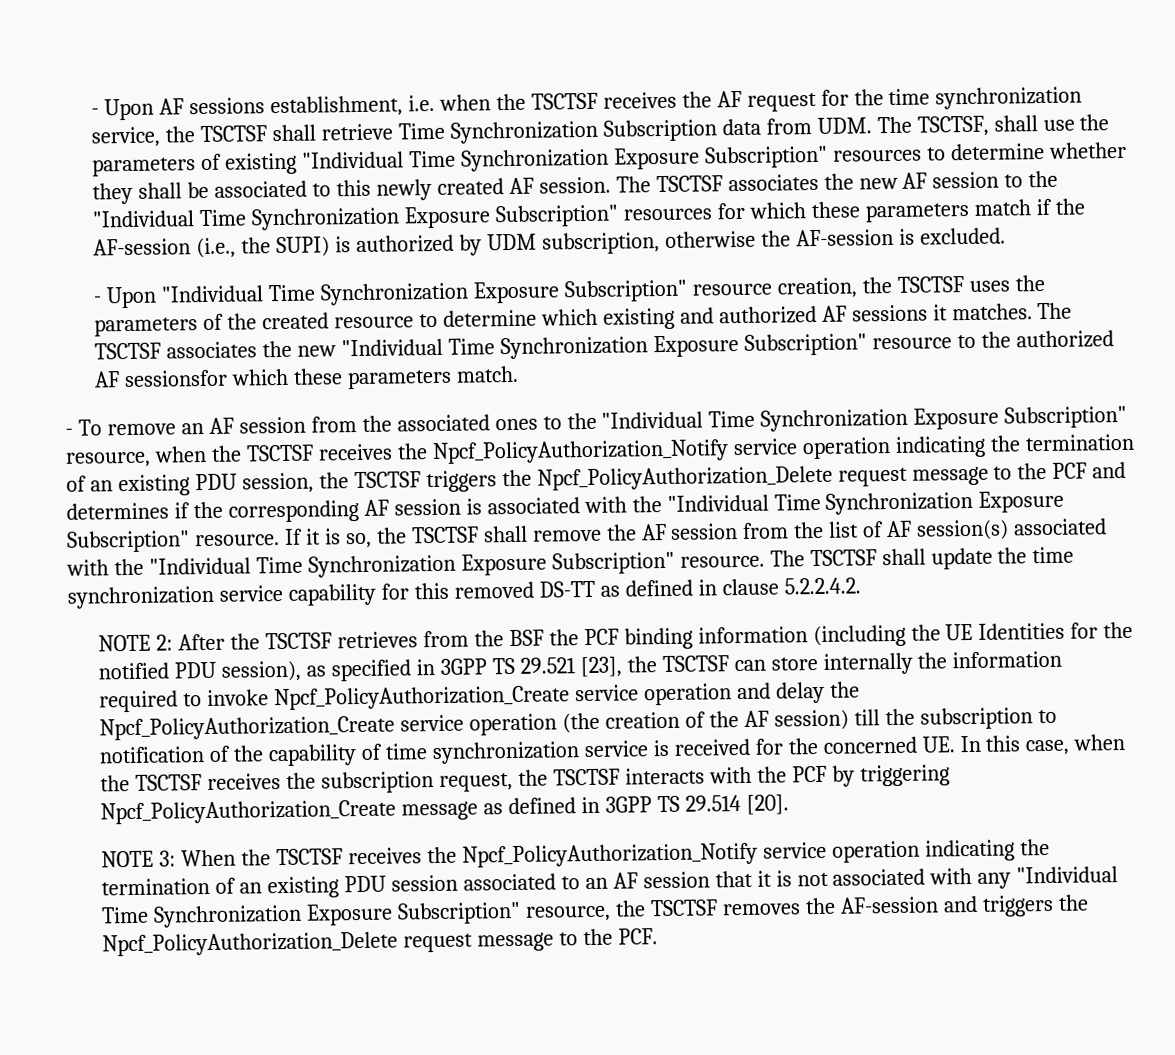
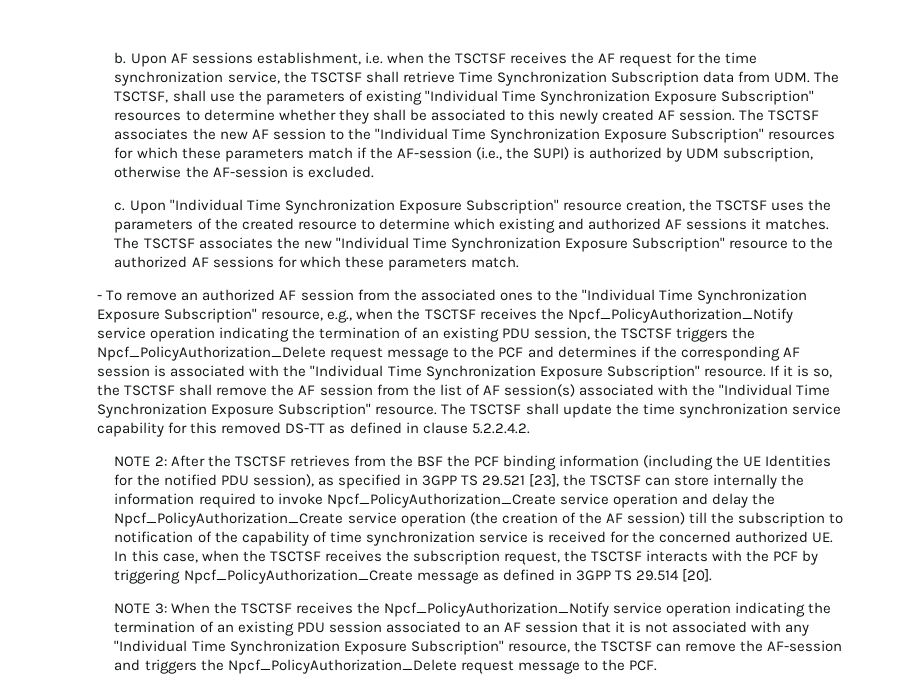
- - Upon AF sessions establishment, i.e. when the TSCTSF receives the AF request for the time synchronization service, the TSCTSF shall retrieve Time Synchronization Subscription data from UDM. The TSCTSF, shall use the parameters of existing "Individual Time Synchronization Exposure Subscription" resources to determine whether they shall be associated to this newly created AF session.
+ b. Upon AF sessions establishment, i.e. when the TSCTSF receives the AF request for the time synchronization service, the TSCTSF shall retrieve Time Synchronization Subscription data from UDM. The TSCTSF, shall use the parameters of existing "Individual Time Synchronization Exposure Subscription" resources to determine whether they shall be associated to this newly created AF session.
- - Upon "Individual Time Synchronization Exposure Subscription" resource creation, the TSCTSF uses the parameters of the created resource to determine which existing and authorized AF sessions it matches.
+ c. Upon "Individual Time Synchronization Exposure Subscription" resource creation, the TSCTSF uses the parameters of the created resource to determine which existing and authorized AF sessions it matches.
- The TSCTSF associates the new "Individual Time Synchronization Exposure Subscription" resource to the authorized AF sessionsfor which these parameters match.
+ The TSCTSF associates the new "Individual Time Synchronization Exposure Subscription" resource to the authorized AF sessions for which these parameters match.
- - To remove an AF session from the associated ones to the "Individual Time Synchronization Exposure Subscription" resource, when the TSCTSF receives the Npcf_PolicyAuthorization_Notify service operation indicating the termination of an existing PDU session, the TSCTSF triggers the Npcf_PolicyAuthorization_Delete request message to the PCF and determines if the corresponding AF session is associated with the "Individual Time Synchronization Exposure Subscription" resource.
+ - To remove an authorized AF session from the associated ones to the "Individual Time Synchronization Exposure Subscription" resource, e.g., when the TSCTSF receives the Npcf_PolicyAuthorization_Notify service operation indicating the termination of an existing PDU session, the TSCTSF triggers the Npcf_PolicyAuthorization_Delete request message to the PCF and determines if the corresponding AF session is associated with the "Individual Time Synchronization Exposure Subscription" resource.
- After the TSCTSF retrieves from the BSF the PCF binding information (including the UE Identities for the notified PDU session), as specified in 3GPP TS 29.521 [23], the TSCTSF can store internally the information required to invoke Npcf_PolicyAuthorization_Create service operation and delay the Npcf_PolicyAuthorization_Create service operation (the creation of the AF session) till the subscription to notification of the capability of time synchronization service is received for the concerned UE. In this case, when the TSCTSF receives the subscription request, the TSCTSF interacts with the PCF by triggering Npcf_PolicyAuthorization_Create message as defined in 3GPP TS 29.514 [20].
+ After the TSCTSF retrieves from the BSF the PCF binding information (including the UE Identities for the notified PDU session), as specified in 3GPP TS 29.521 [23], the TSCTSF can store internally the information required to invoke Npcf_PolicyAuthorization_Create service operation and delay the Npcf_PolicyAuthorization_Create service operation (the creation of the AF session) till the subscription to notification of the capability of time synchronization service is received for the concerned authorized UE. In this case, when the TSCTSF receives the subscription request, the TSCTSF interacts with the PCF by triggering Npcf_PolicyAuthorization_Create message as defined in 3GPP TS 29.514 [20].
- NOTE 3: When the TSCTSF receives the Npcf_PolicyAuthorization_Notify service operation indicating the termination of an existing PDU session associated to an AF session that it is not associated with any "Individual Time Synchronization Exposure Subscription" resource, the TSCTSF removes the AF-session and triggers the Npcf_PolicyAuthorization_Delete request message to the PCF.
+ NOTE 3: When the TSCTSF receives the Npcf_PolicyAuthorization_Notify service operation indicating the termination of an existing PDU session associated to an AF session that it is not associated with any "Individual Time Synchronization Exposure Subscription" resource, the TSCTSF can remove the AF-session and triggers the Npcf_PolicyAuthorization_Delete request message to the PCF.

